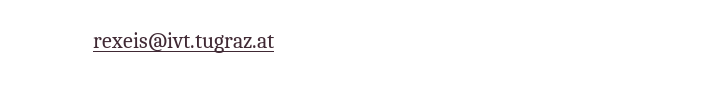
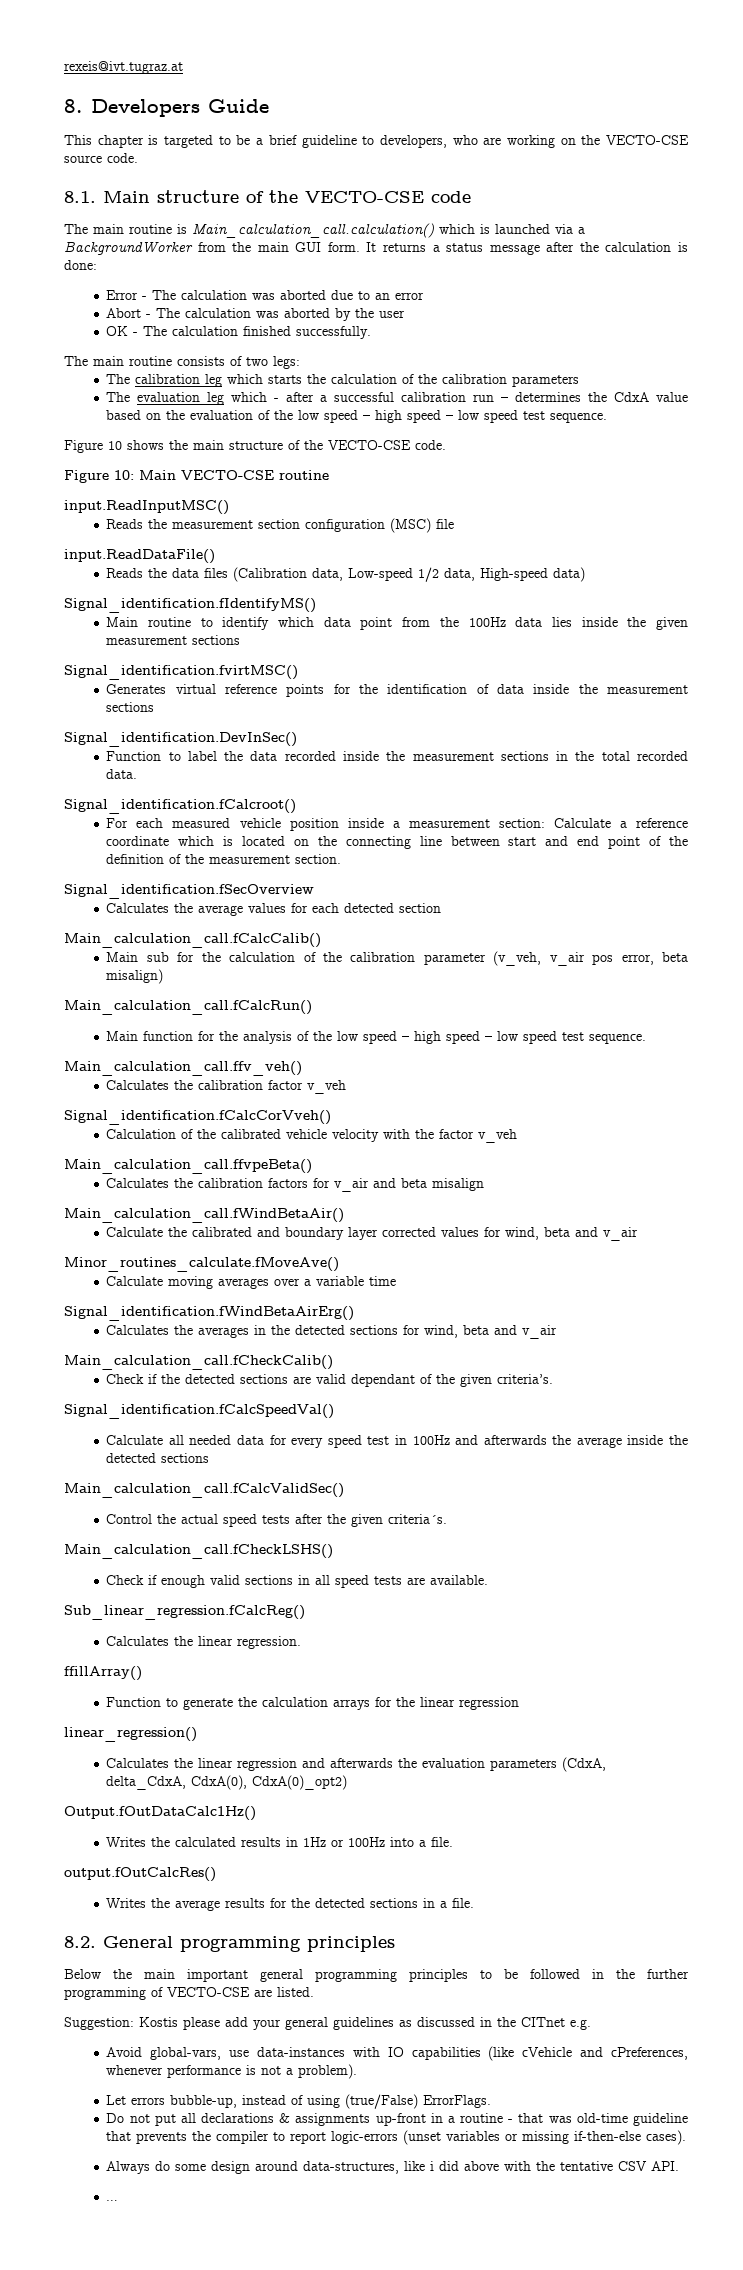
+ 8. Developers Guide
+ This chapter is targeted to be a brief guideline to developers, who are working on the VECTO-CSE source code.
+ 8.1. Main structure of the VECTO-CSE code
+ The main routine is Main_calculation_call.calculation() which is launched via a BackgroundWorker from the main GUI form. It returns a status message after the calculation is done:
+ Error - The calculation was aborted due to an error
+ Abort - The calculation was aborted by the user
+ OK - The calculation finished successfully.
+ The main routine consists of two legs:
+ The calibration leg which starts the calculation of the calibration parameters
+ The evaluation leg which - after a successful calibration run – determines the CdxA value based on the evaluation of the low speed – high speed – low speed test sequence.
+ Figure 10 shows the main structure of the VECTO-CSE code.
+ Figure 10: Main VECTO-CSE routine
+ input.ReadInputMSC()
+ Reads the measurement section configuration (MSC) file
+ input.ReadDataFile()
+ Reads the data files (Calibration data, Low-speed 1/2 data, High-speed data)
+ Signal_identification.fIdentifyMS()
+ Main routine to identify which data point from the 100Hz data lies inside the given measurement sections
+ Signal_identification.fvirtMSC()
+ Generates virtual reference points for the identification of data inside the measurement sections
+ Signal_identification.DevInSec()
+ Function to label the data recorded inside the measurement sections in the total recorded data.
+ Signal_identification.fCalcroot()
+ For each measured vehicle position inside a measurement section: Calculate a reference coordinate which is located on the connecting line between start and end point of the definition of the measurement section.
+ Signal_identification.fSecOverview
+ Calculates the average values for each detected section
+ Main_calculation_call.fCalcCalib()
+ Main sub for the calculation of the calibration parameter (v_veh, v_air pos error, beta misalign)
+ Main_calculation_call.fCalcRun()
+ Main function for the analysis of the low speed – high speed – low speed test sequence.
+ Main_calculation_call.ffv_veh()
+ Calculates the calibration factor v_veh
+ Signal_identification.fCalcCorVveh()
+ Calculation of the calibrated vehicle velocity with the factor v_veh
+ Main_calculation_call.ffvpeBeta()
+ Calculates the calibration factors for v_air and beta misalign
+ Main_calculation_call.fWindBetaAir()
+ Calculate the calibrated and boundary layer corrected values for wind, beta and v_air
+ Minor_routines_calculate.fMoveAve()
+ Calculate moving averages over a variable time
+ Signal_identification.fWindBetaAirErg()
+ Calculates the averages in the detected sections for wind, beta and v_air
+ Main_calculation_call.fCheckCalib()
+ Check if the detected sections are valid dependant of the given criteria’s.
+ Signal_identification.fCalcSpeedVal()
+ Calculate all needed data for every speed test in 100Hz and afterwards the average inside the detected sections
+ Main_calculation_call.fCalcValidSec()
+ Control the actual speed tests after the given criteria´s.
+ Main_calculation_call.fCheckLSHS()
+ Check if enough valid sections in all speed tests are available.
+ Sub_linear_regression.fCalcReg()
+ Calculates the linear regression.
+ ffillArray()
+ Function to generate the calculation arrays for the linear regression
+ linear_regression()
+ Calculates the linear regression and afterwards the evaluation parameters (CdxA, delta_CdxA, CdxA(0), CdxA(0)_opt2)
+ Output.fOutDataCalc1Hz()
+ Writes the calculated results in 1Hz or 100Hz into a file.
+ output.fOutCalcRes()
+ Writes the average results for the detected sections in a file.
+ 8.2. General programming principles
+ Below the main important general programming principles to be followed in the further programming of VECTO-CSE are listed.
+ Suggestion: Kostis please add your general guidelines as discussed in the CITnet e.g.
+ Avoid global-vars, use data-instances with IO capabilities (like cVehicle and cPreferences, whenever performance is not a problem).
+ Let errors bubble-up, instead of using (true/False) ErrorFlags.
+ Do not put all declarations & assignments up-front in a routine - that was old-time guideline that prevents the compiler to report logic-errors (unset variables or missing if-then-else cases).
+ Always do some design around data-structures, like i did above with the tentative CSV API.
+ …

